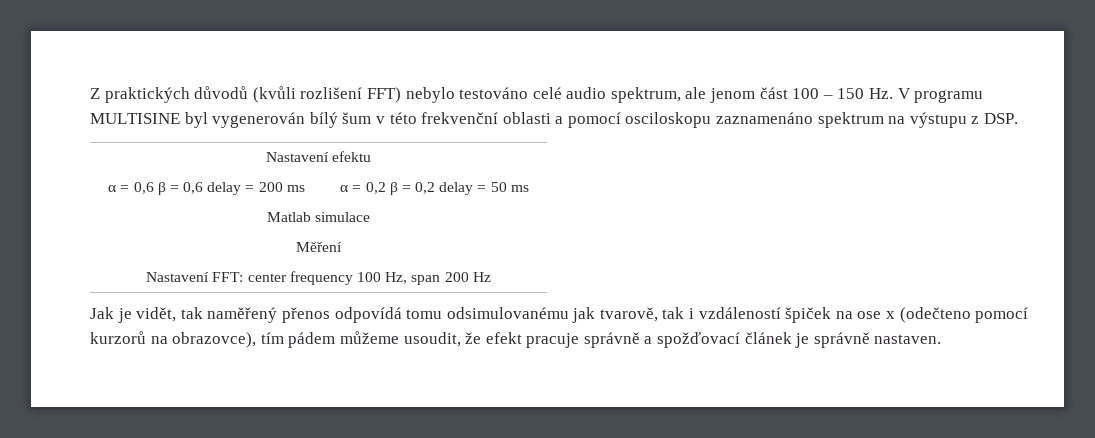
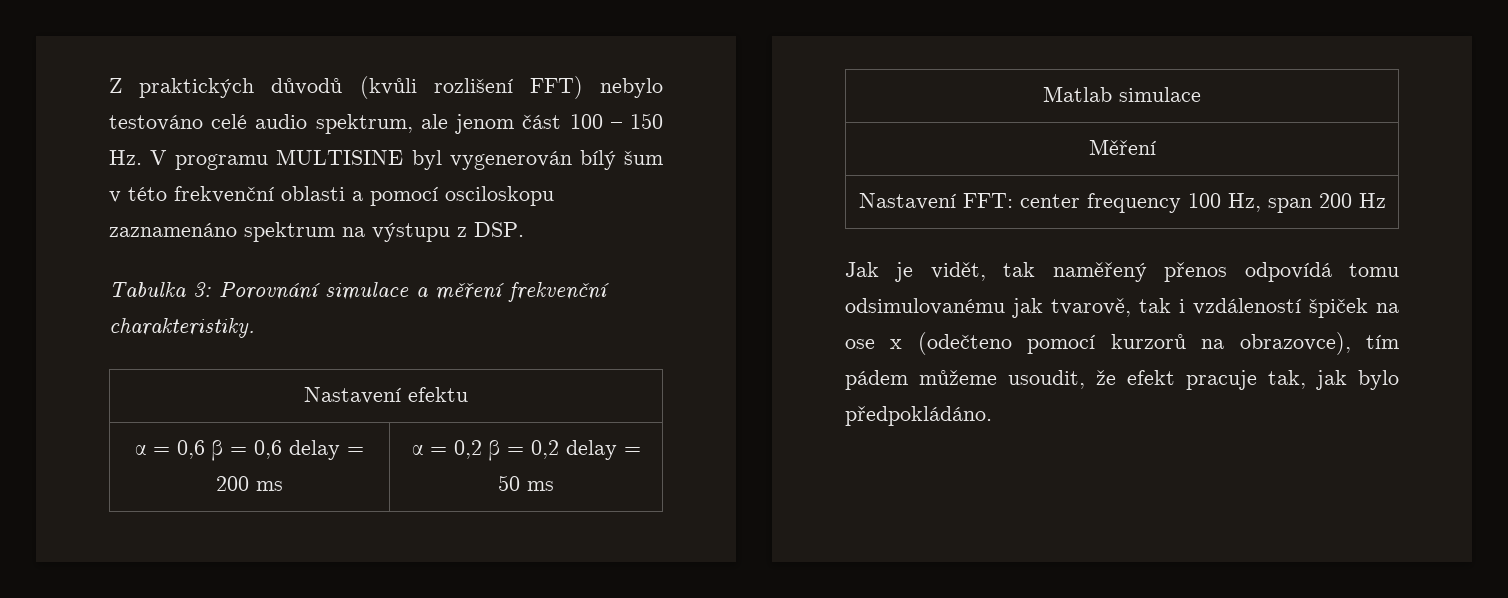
+ Tabulka 3: Porovnání simulace a měření frekvenční charakteristiky.
- Jak je vidět, tak naměřený přenos odpovídá tomu odsimulovanému jak tvarově, tak i vzdáleností špiček na ose x (odečteno pomocí kurzorů na obrazovce), tím pádem můžeme usoudit, že efekt pracuje správně a spožďovací článek je správně nastaven.
+ Jak je vidět, tak naměřený přenos odpovídá tomu odsimulovanému jak tvarově, tak i vzdáleností špiček na ose x (odečteno pomocí kurzorů na obrazovce), tím pádem můžeme usoudit, že efekt pracuje tak, jak bylo předpokládáno.

